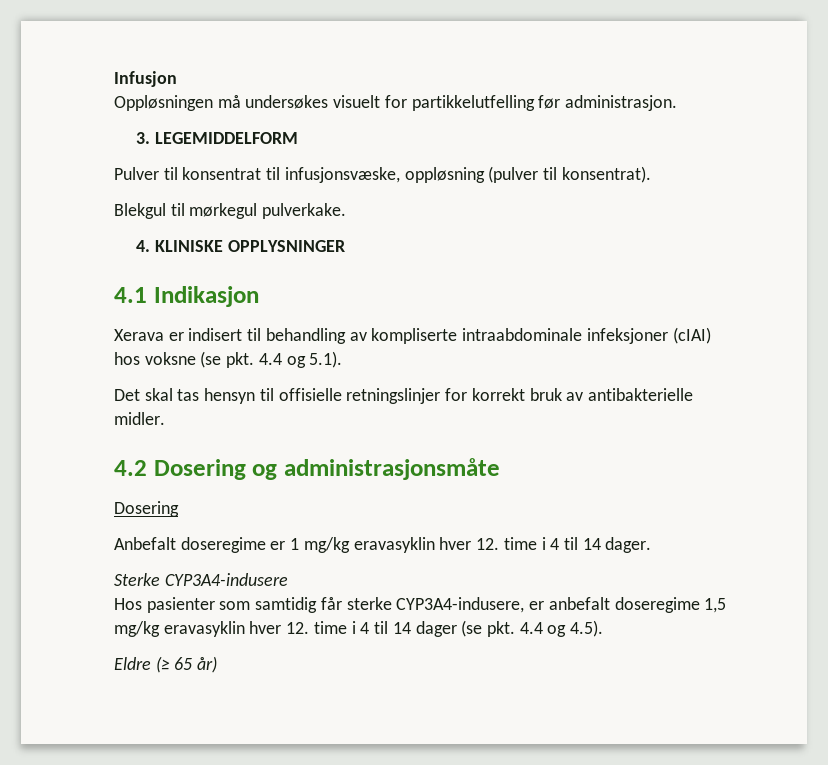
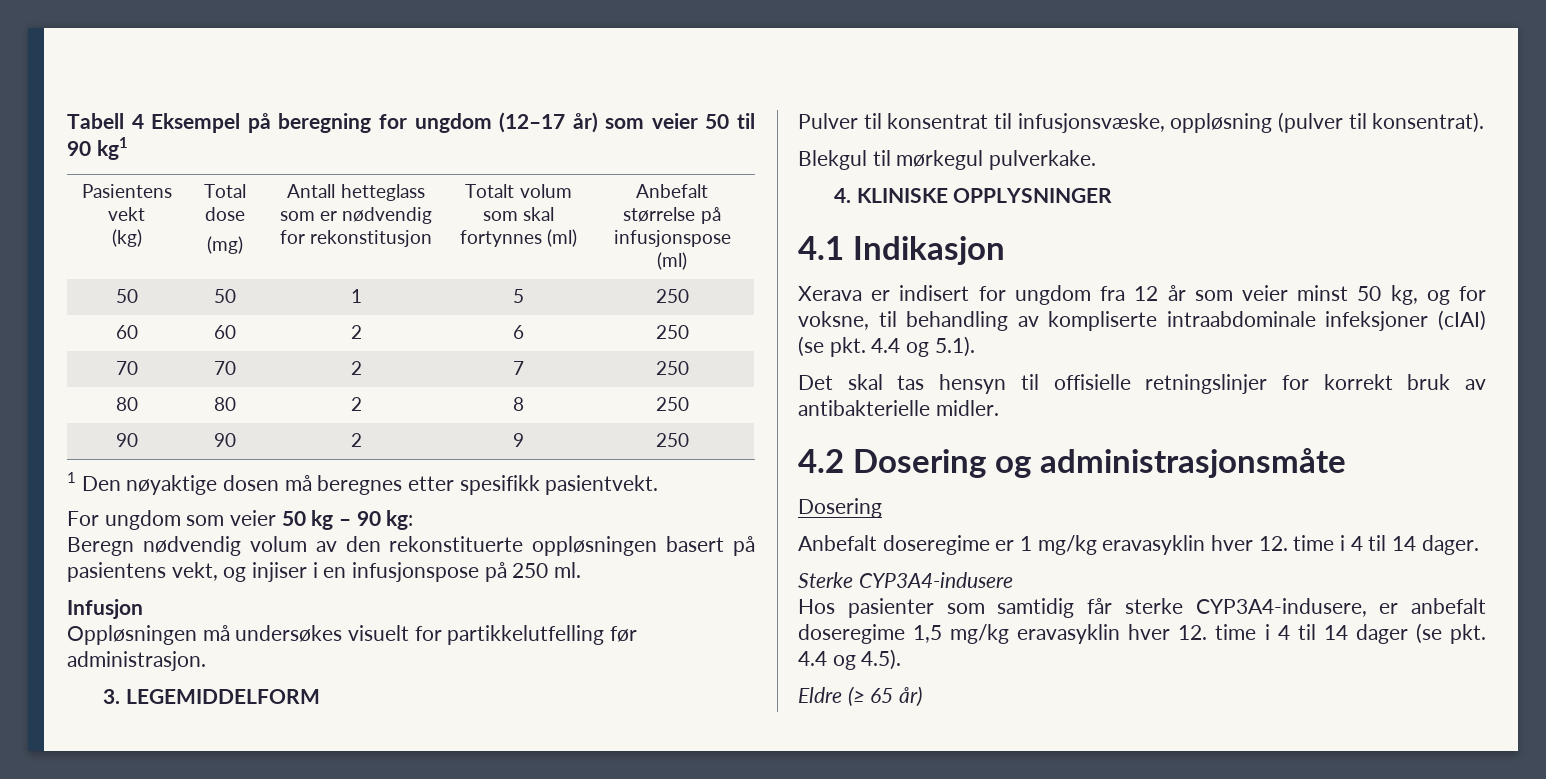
+ Tabell 4 Eksempel på beregning for ungdom (12–17 år) som veier 50 til 90 kg1
+ Pasientens vekt
+ (kg) | Total dose
+ (mg) | Antall hetteglass som er nødvendig for rekonstitusjon | Totalt volum som skal fortynnes (ml) | Anbefalt størrelse på infusjonspose (ml)
+ 50 | 50 | 1 | 5 | 250
+ 60 | 60 | 2 | 6 | 250
+ 70 | 70 | 2 | 7 | 250
+ 80 | 80 | 2 | 8 | 250
+ 90 | 90 | 2 | 9 | 250
+ 1 Den nøyaktige dosen må beregnes etter spesifikk pasientvekt.
+ For ungdom som veier 50 kg – 90 kg:
+ Beregn nødvendig volum av den rekonstituerte oppløsningen basert på pasientens vekt, og injiser i en infusjonspose på 250 ml.
- Xerava er indisert til behandling av kompliserte intraabdominale infeksjoner (cIAI) hos voksne (se pkt. 4.4 og 5.1).
+ Xerava er indisert for ungdom fra 12 år som veier minst 50 kg, og for voksne, til behandling av kompliserte intraabdominale infeksjoner (cIAI) (se pkt. 4.4 og 5.1).

